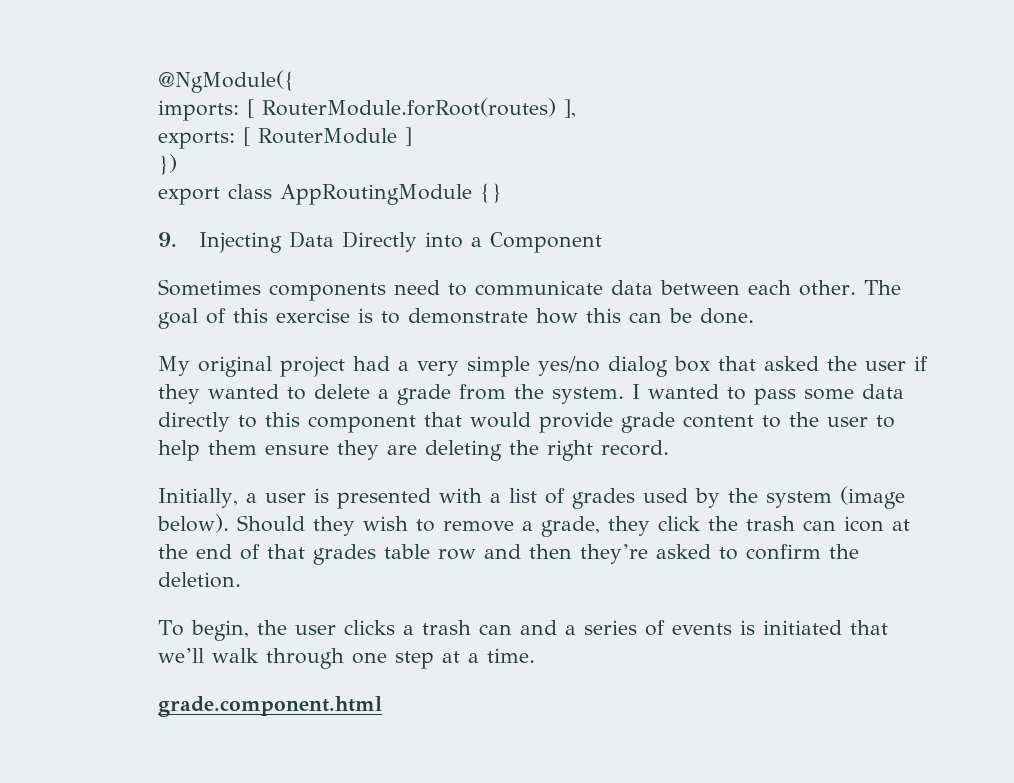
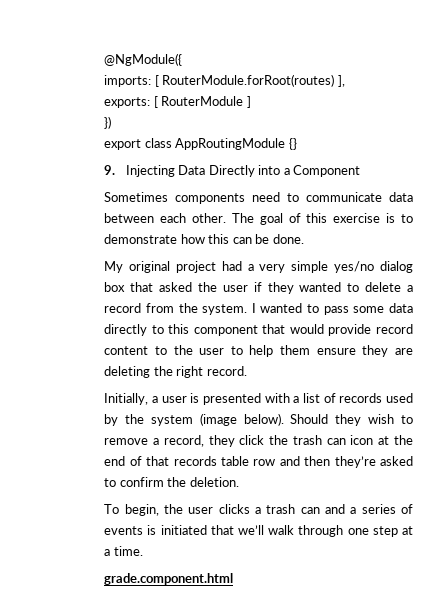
- My original project had a very simple yes/no dialog box that asked the user if they wanted to delete a grade from the system.
+ My original project had a very simple yes/no dialog box that asked the user if they wanted to delete a record from the system.
- I wanted to pass some data directly to this component that would provide grade content to the user to help them ensure they are deleting the right record.
+ I wanted to pass some data directly to this component that would provide record content to the user to help them ensure they are deleting the right record.
- Initially, a user is presented with a list of grades used by the system (image below).
+ Initially, a user is presented with a list of records used by the system (image below).
- Should they wish to remove a grade, they click the trash can icon at the end of that grades table row and then they’re asked to confirm the deletion.
+ Should they wish to remove a record, they click the trash can icon at the end of that records table row and then they’re asked to confirm the deletion.

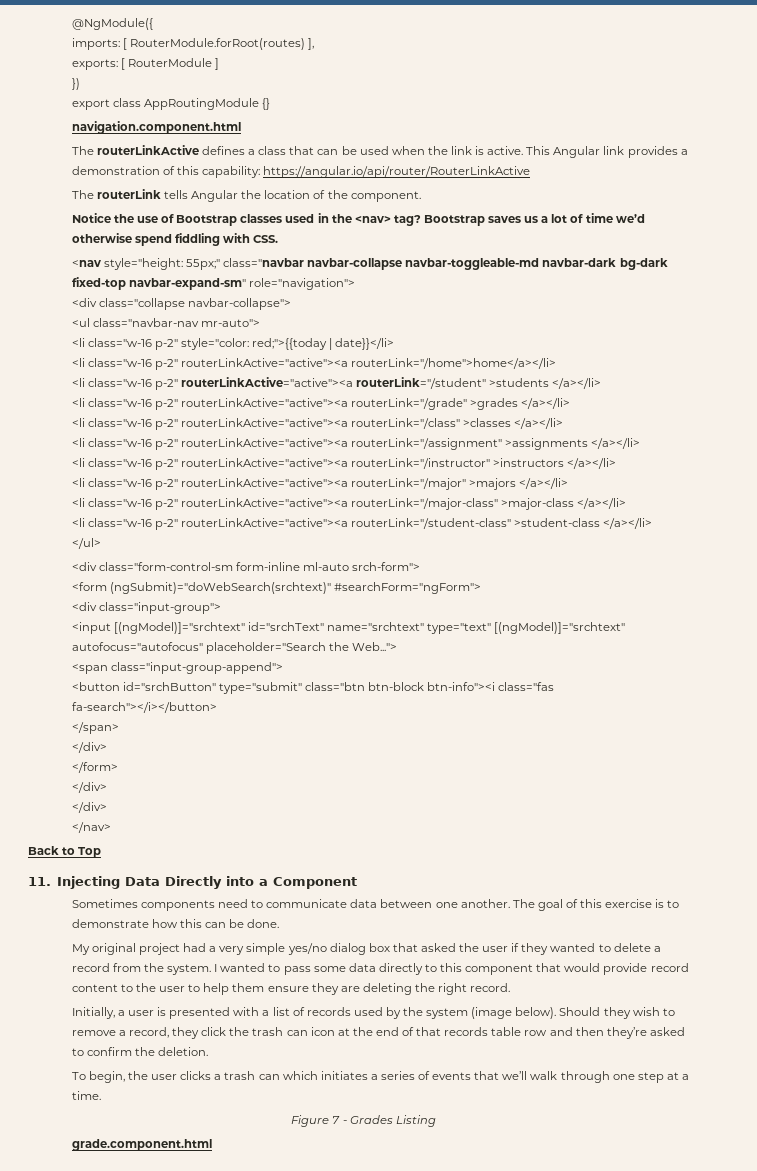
- 9. Injecting Data Directly into a Component
+ navigation.component.html
+ The routerLinkActive defines a class that can be used when the link is active. This Angular link provides a demonstration of this capability: https://angular.io/api/router/RouterLinkActive
+ The routerLink tells Angular the location of the component.
+ Notice the use of Bootstrap classes used in the <nav> tag? Bootstrap saves us a lot of time we’d otherwise spend fiddling with CSS.
+ <nav style="height: 55px;" class="navbar navbar-collapse navbar-toggleable-md navbar-dark bg-dark fixed-top navbar-expand-sm" role="navigation">
+ <div class="collapse navbar-collapse">
+ <ul class="navbar-nav mr-auto">
+ <li class="w-16 p-2" style="color: red;">{{today | date}}</li>
+ <li class="w-16 p-2" routerLinkActive="active"><a routerLink="/home">home</a></li>
+ <li class="w-16 p-2" routerLinkActive="active"><a routerLink="/student" >students </a></li>
+ <li class="w-16 p-2" routerLinkActive="active"><a routerLink="/grade" >grades </a></li>
+ <li class="w-16 p-2" routerLinkActive="active"><a routerLink="/class" >classes </a></li>
+ <li class="w-16 p-2" routerLinkActive="active"><a routerLink="/assignment" >assignments </a></li>
+ <li class="w-16 p-2" routerLinkActive="active"><a routerLink="/instructor" >instructors </a></li>
+ <li class="w-16 p-2" routerLinkActive="active"><a routerLink="/major" >majors </a></li>
+ <li class="w-16 p-2" routerLinkActive="active"><a routerLink="/major-class" >major-class </a></li>
+ <li class="w-16 p-2" routerLinkActive="active"><a routerLink="/student-class" >student-class </a></li>
+ </ul>
+ <div class="form-control-sm form-inline ml-auto srch-form">
+ <form (ngSubmit)="doWebSearch(srchtext)" #searchForm="ngForm">
+ <div class="input-group">
+ <input [(ngModel)]="srchtext" id="srchText" name="srchtext" type="text" [(ngModel)]="srchtext" autofocus="autofocus" placeholder="Search the Web...">
+ <span class="input-group-append">
+ <button id="srchButton" type="submit" class="btn btn-block btn-info"><i class="fas fa-search"></i></button>
+ </span>
+ </div>
+ </form>
+ </div>
+ </div>
+ </nav>
+ Back to Top
+ 11. Injecting Data Directly into a Component
- Sometimes components need to communicate data between each other.
+ Sometimes components need to communicate data between one another.
- To begin, the user clicks a trash can and a series of events is initiated that we’ll walk through one step at a time.
+ To begin, the user clicks a trash can which initiates a series of events that we’ll walk through one step at a time.
+ Figure 7 - Grades Listing

